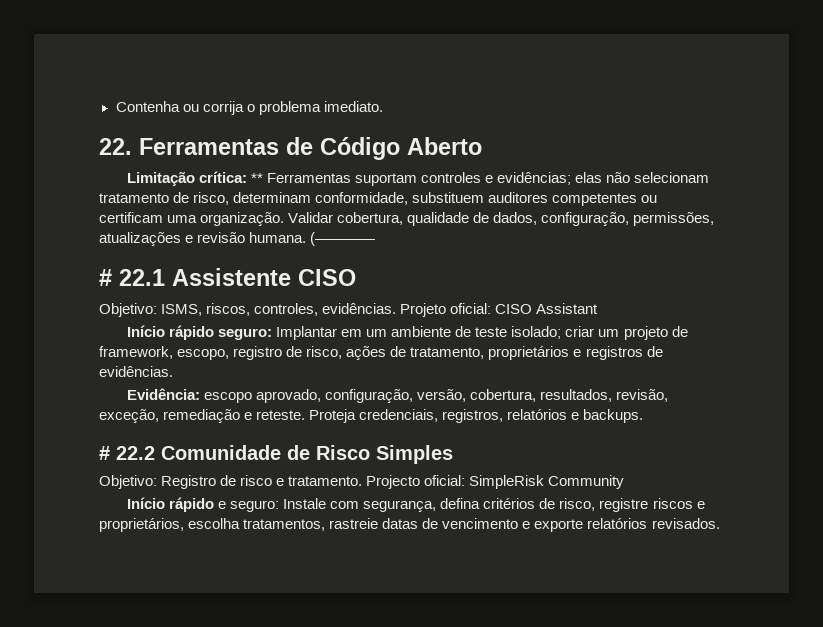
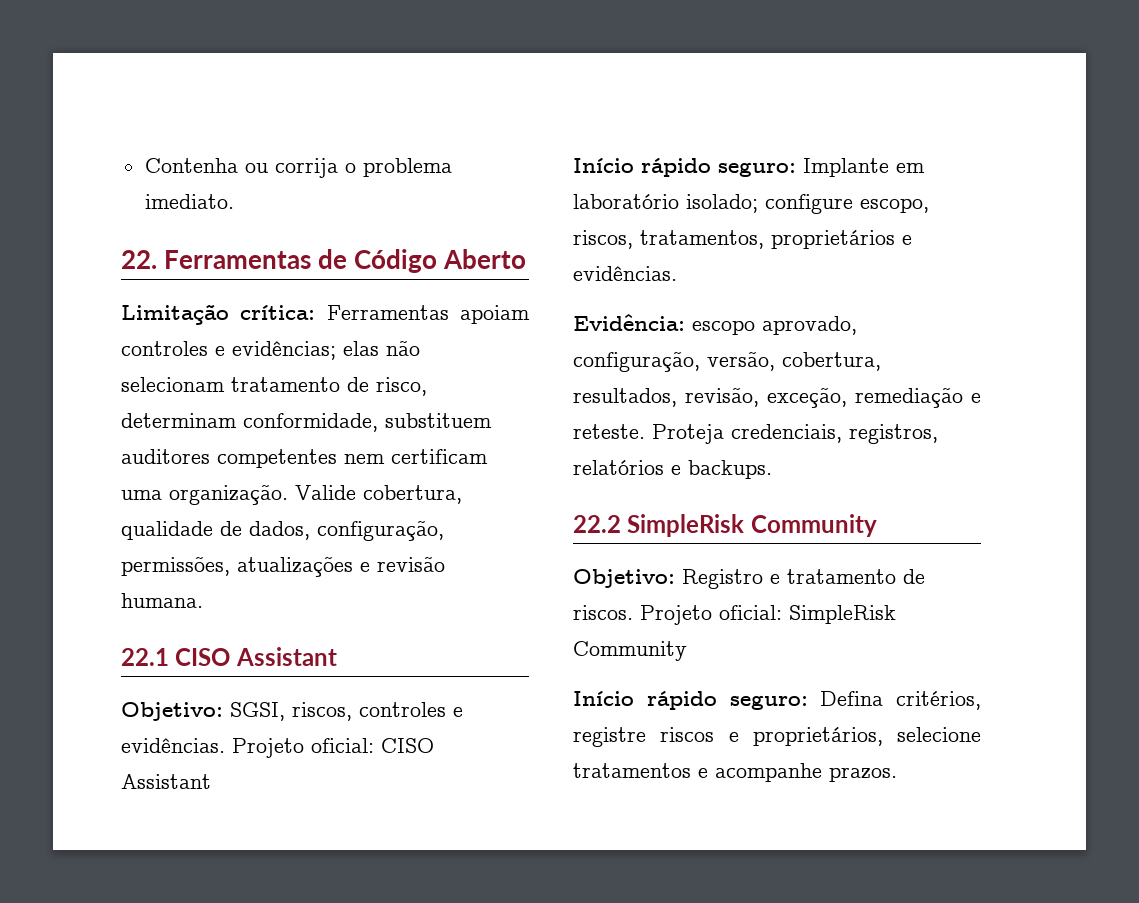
- Limitação crítica: ** Ferramentas suportam controles e evidências; elas não selecionam tratamento de risco, determinam conformidade, substituem auditores competentes ou certificam uma organização.
+ Limitação crítica: Ferramentas apoiam controles e evidências; elas não selecionam tratamento de risco, determinam conformidade, substituem auditores competentes nem certificam uma organização.
- Validar cobertura, qualidade de dados, configuração, permissões, atualizações e revisão humana. (————
- # 22.1 Assistente CISO
- Objetivo: ISMS, riscos, controles, evidências.
+ Valide cobertura, qualidade de dados, configuração, permissões, atualizações e revisão humana.
+ 22.1 CISO Assistant
+ Objetivo: SGSI, riscos, controles e evidências.
- Início rápido seguro: Implantar em um ambiente de teste isolado; criar um projeto de framework, escopo, registro de risco, ações de tratamento, proprietários e registros de evidências.
+ Início rápido seguro: Implante em laboratório isolado; configure escopo, riscos, tratamentos, proprietários e evidências.
- # 22.2 Comunidade de Risco Simples
- Objetivo: Registro de risco e tratamento. Projecto oficial: SimpleRisk Community
+ 22.2 SimpleRisk Community
+ Objetivo: Registro e tratamento de riscos. Projeto oficial: SimpleRisk Community
- Início rápido e seguro: Instale com segurança, defina critérios de risco, registre riscos e proprietários, escolha tratamentos, rastreie datas de vencimento e exporte relatórios revisados.
+ Início rápido seguro: Defina critérios, registre riscos e proprietários, selecione tratamentos e acompanhe prazos.

